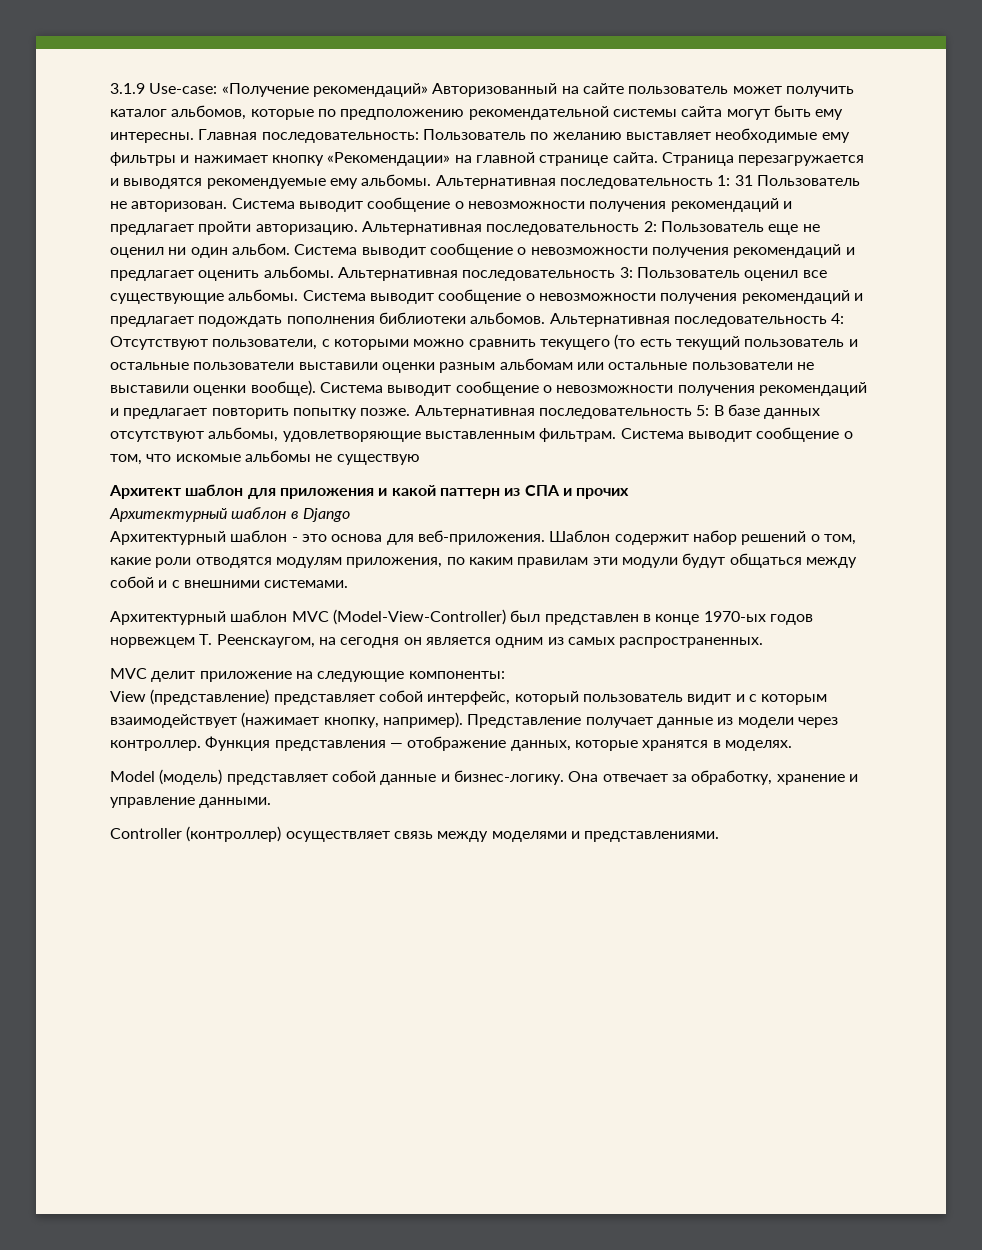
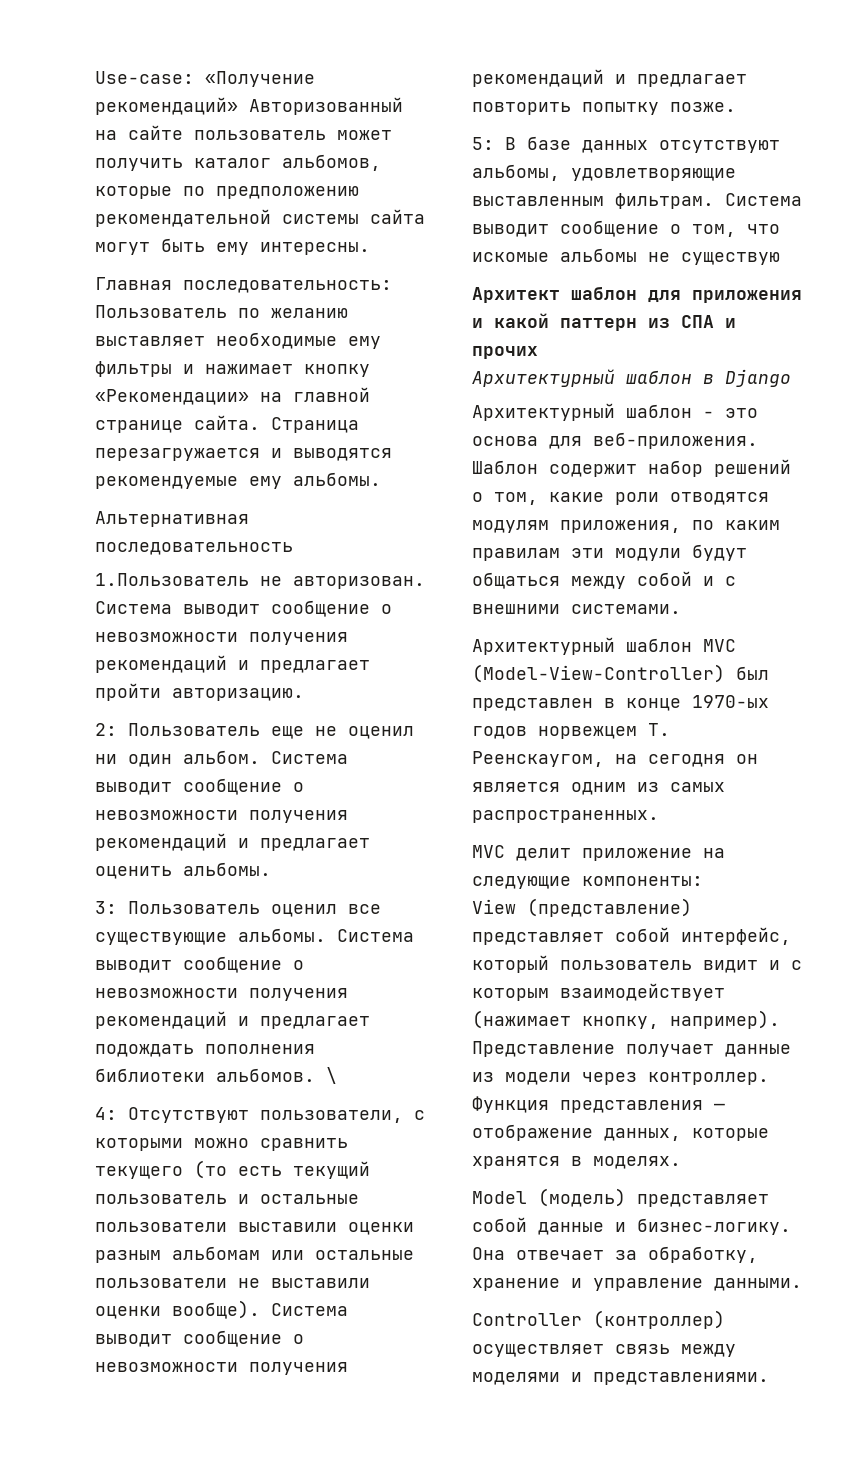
- 3.1.9 Use-case: «Получение рекомендаций» Авторизованный на сайте пользователь может получить каталог альбомов, которые по предположению рекомендательной системы сайта могут быть ему интересны. Главная последовательность: Пользователь по желанию выставляет необходимые ему фильтры и нажимает кнопку «Рекомендации» на главной странице сайта.
+ Use-case: «Получение рекомендаций» Авторизованный на сайте пользователь может получить каталог альбомов, которые по предположению рекомендательной системы сайта могут быть ему интересны.
+ Главная последовательность: Пользователь по желанию выставляет необходимые ему фильтры и нажимает кнопку «Рекомендации» на главной странице сайта.
- Страница перезагружается и выводятся рекомендуемые ему альбомы. Альтернативная последовательность 1: 31 Пользователь не авторизован.
+ Страница перезагружается и выводятся рекомендуемые ему альбомы.
+ Альтернативная последовательность
+ 1.Пользователь не авторизован.
- Система выводит сообщение о невозможности получения рекомендаций и предлагает пройти авторизацию. Альтернативная последовательность 2: Пользователь еще не оценил ни один альбом.
+ Система выводит сообщение о невозможности получения рекомендаций и предлагает пройти авторизацию.
+ 2: Пользователь еще не оценил ни один альбом.
- Система выводит сообщение о невозможности получения рекомендаций и предлагает оценить альбомы. Альтернативная последовательность 3: Пользователь оценил все существующие альбомы.
+ Система выводит сообщение о невозможности получения рекомендаций и предлагает оценить альбомы.
+ 3: Пользователь оценил все существующие альбомы.
- Альтернативная последовательность 4: Отсутствуют пользователи, с которыми можно сравнить текущего (то есть текущий пользователь и остальные пользователи выставили оценки разным альбомам или остальные пользователи не выставили оценки вообще).
+ \
+ 4: Отсутствуют пользователи, с которыми можно сравнить текущего (то есть текущий пользователь и остальные пользователи выставили оценки разным альбомам или остальные пользователи не выставили оценки вообще).
- Система выводит сообщение о невозможности получения рекомендаций и предлагает повторить попытку позже. Альтернативная последовательность 5: В базе данных отсутствуют альбомы, удовлетворяющие выставленным фильтрам.
+ Система выводит сообщение о невозможности получения рекомендаций и предлагает повторить попытку позже.
+ 5: В базе данных отсутствуют альбомы, удовлетворяющие выставленным фильтрам.

